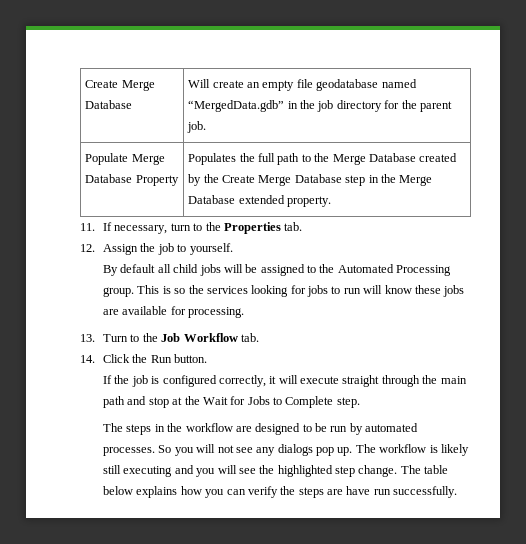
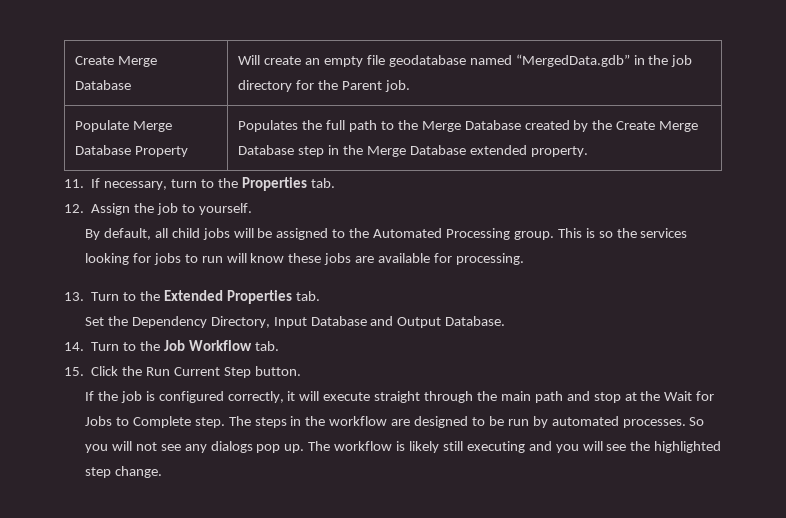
- Create Merge Database | Will create an empty file geodatabase named “MergedData.gdb” in the job directory for the parent job.
+ Create Merge Database | Will create an empty file geodatabase named “MergedData.gdb” in the job directory for the Parent job.
- By default all child jobs will be assigned to the Automated Processing group.
+ By default, all child jobs will be assigned to the Automated Processing group.
- 13. Turn to the Job Workflow tab.
+ 13. Turn to the Extended Properties tab.
+ Set the Dependency Directory, Input Database and Output Database.
+ 14. Turn to the Job Workflow tab.
- 14. Click the Run button.
+ 15. Click the Run Current Step button.
- If the job is configured correctly, it will execute straight through the main path and stop at the Wait for Jobs to Complete step.
- The steps in the workflow are designed to be run by automated processes.
+ If the job is configured correctly, it will execute straight through the main path and stop at the Wait for Jobs to Complete step. The steps in the workflow are designed to be run by automated processes.
- The table below explains how you can verify the steps are have run successfully.

